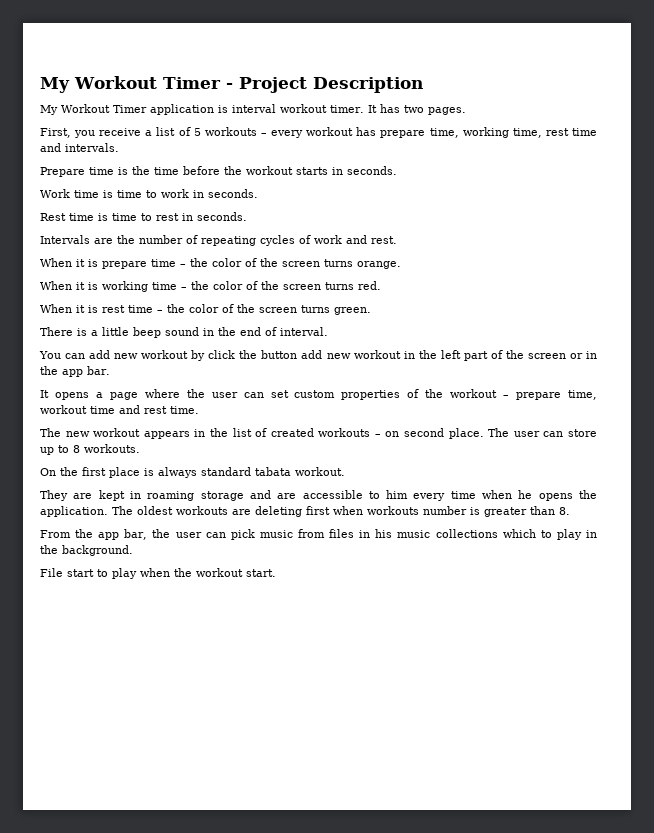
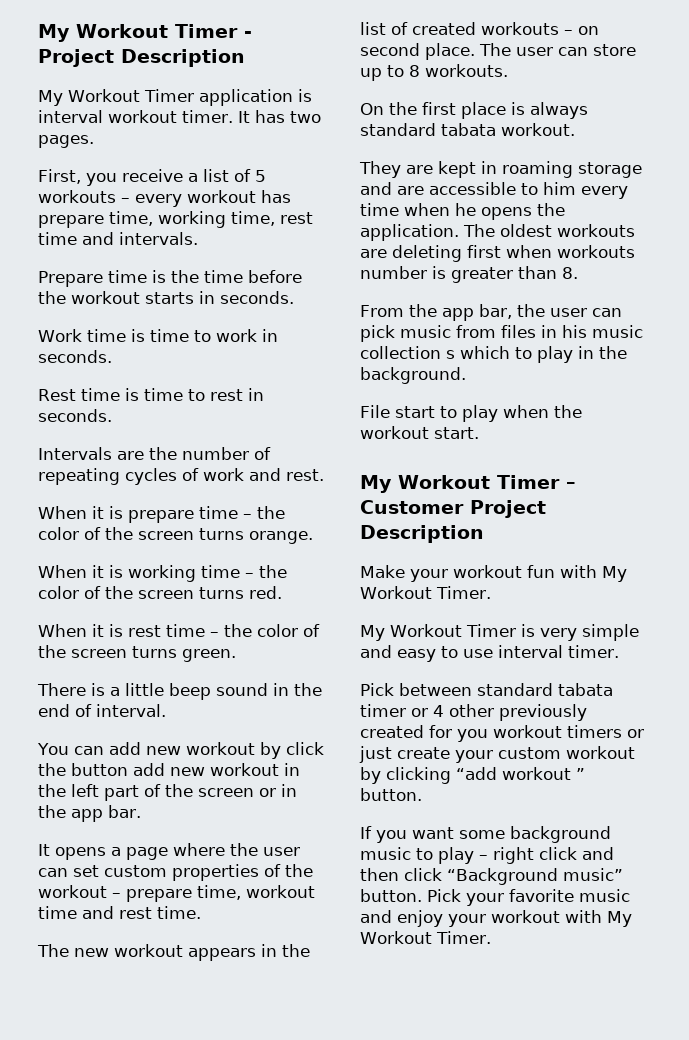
- From the app bar, the user can pick music from files in his music collections which to play in the background.
+ From the app bar, the user can pick music from files in his music collection s which to play in the background.
+ My Workout Timer – Customer Project Description
+ Make your workout fun with My Workout Timer.
+ My Workout Timer is very simple and easy to use interval timer.
+ Pick between standard tabata timer or 4 other previously created for you workout timers or just create your custom workout by clicking “add workout ” button.
+ If you want some background music to play – right click and then click “Background music” button. Pick your favorite music and enjoy your workout with My Workout Timer.

